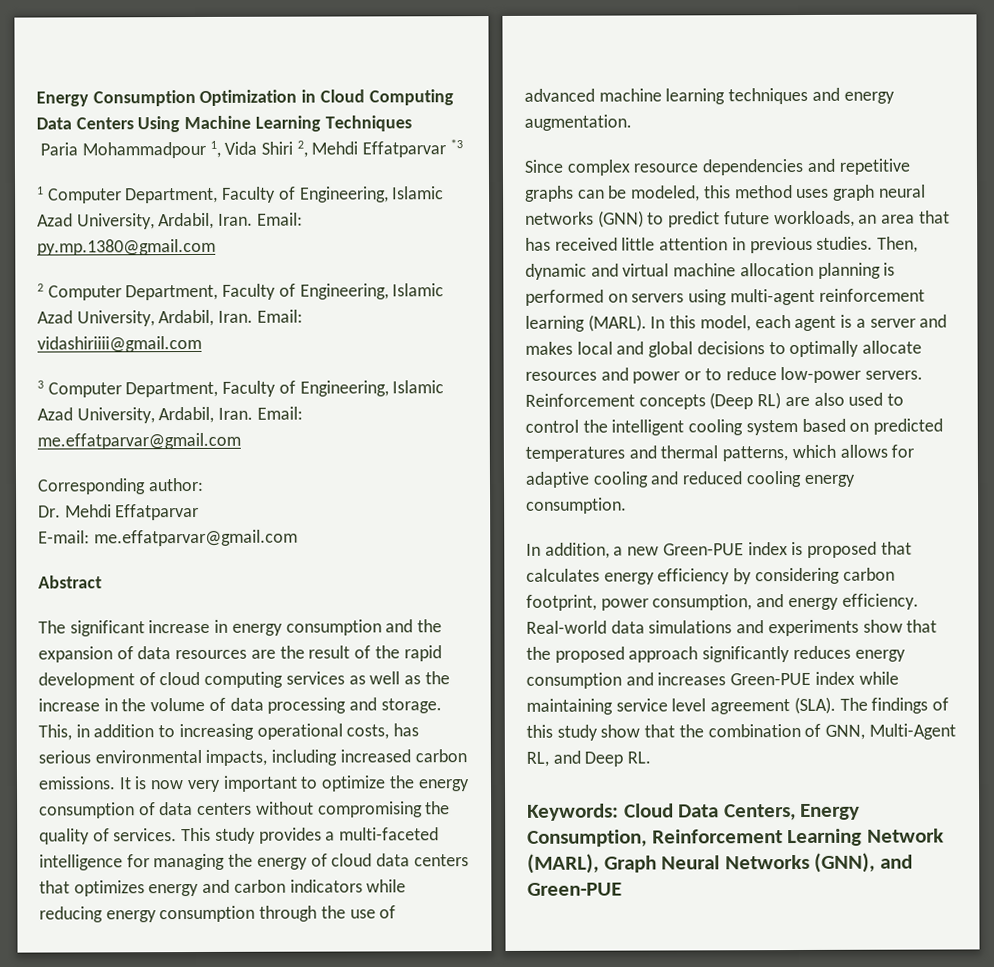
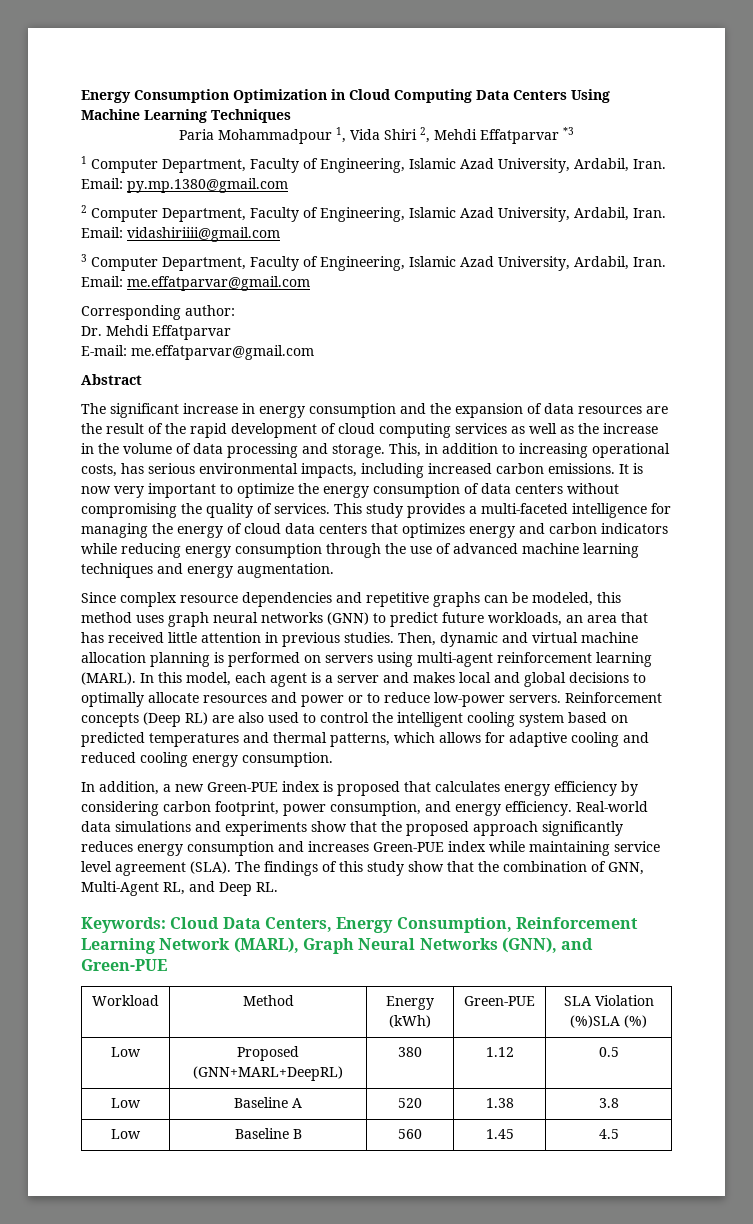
+ Workload | Method | Energy (kWh) | Green-PUE | SLA Violation (%)SLA (%)
+ Low | Proposed (GNN+MARL+DeepRL) | 380 | 1.12 | 0.5
+ Low | Baseline A | 520 | 1.38 | 3.8
+ Low | Baseline B | 560 | 1.45 | 4.5

